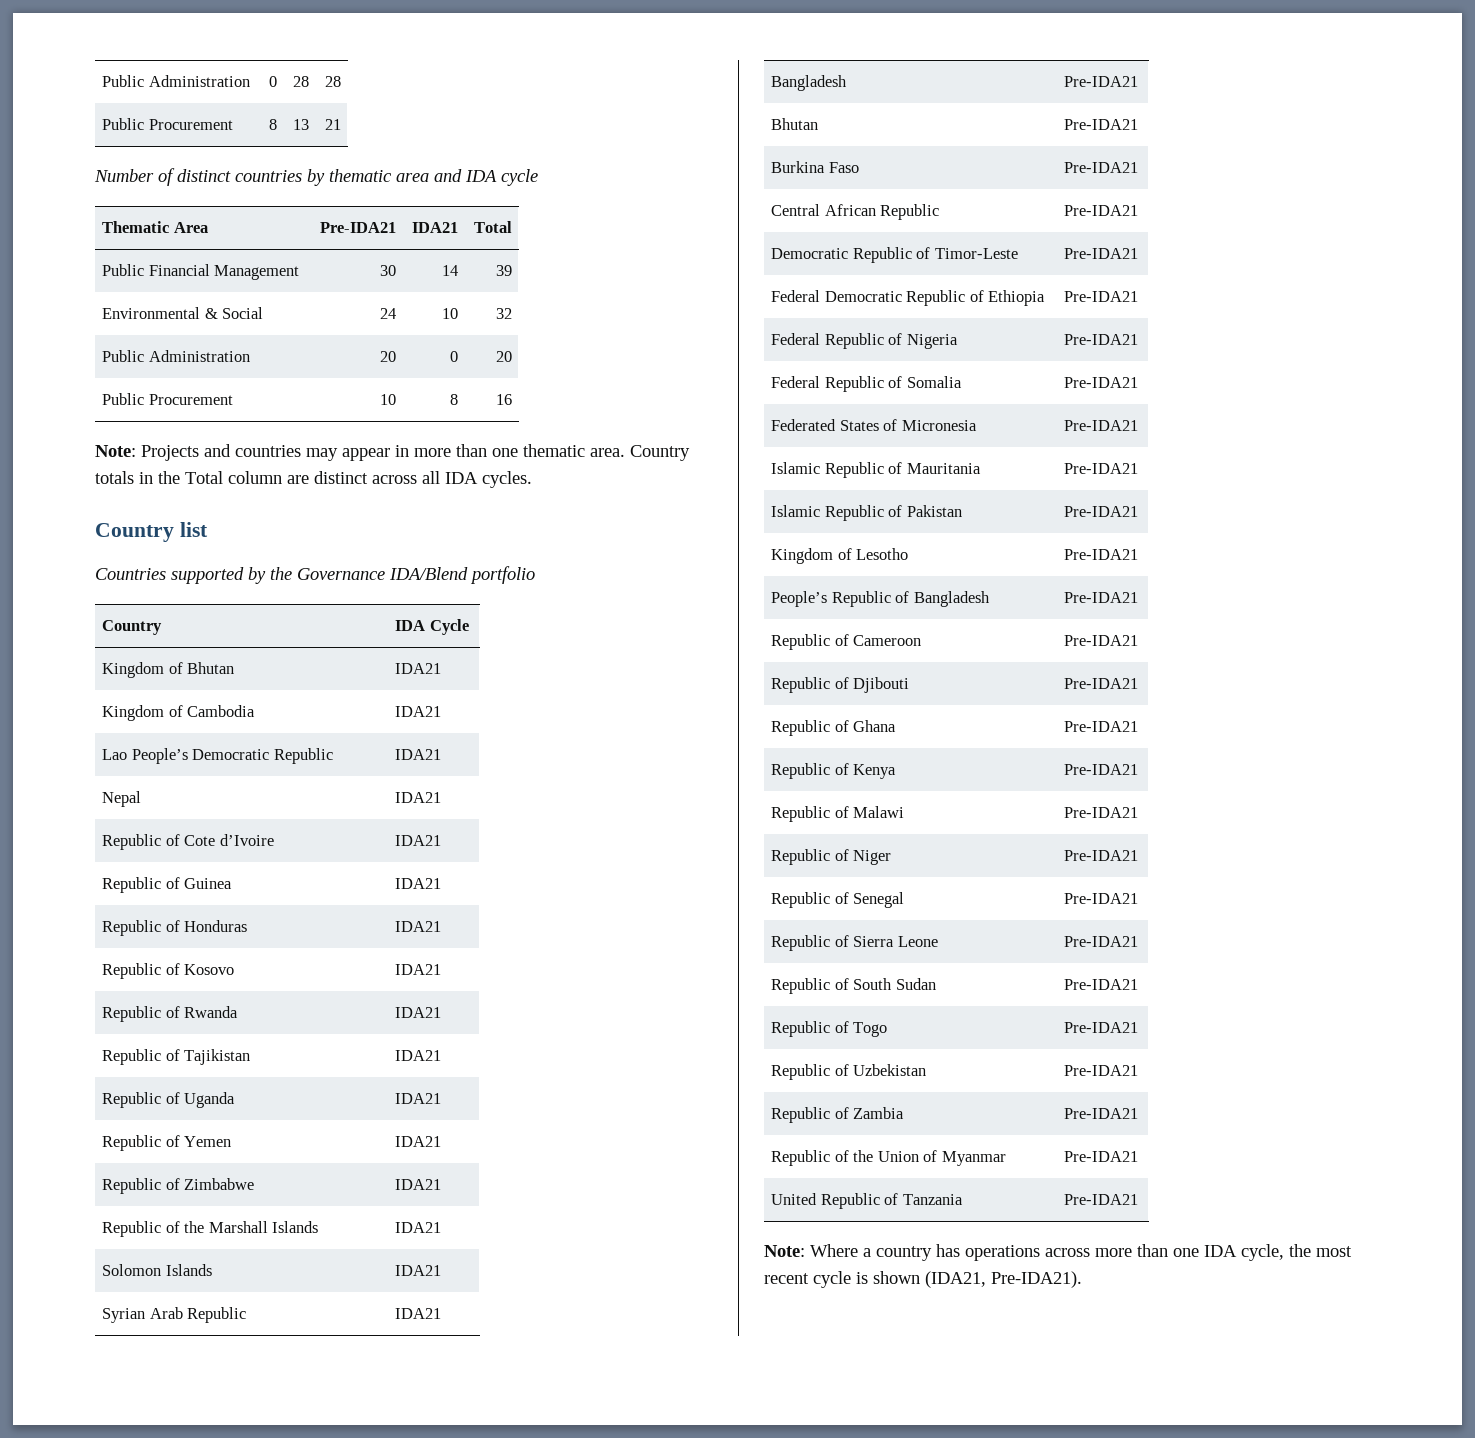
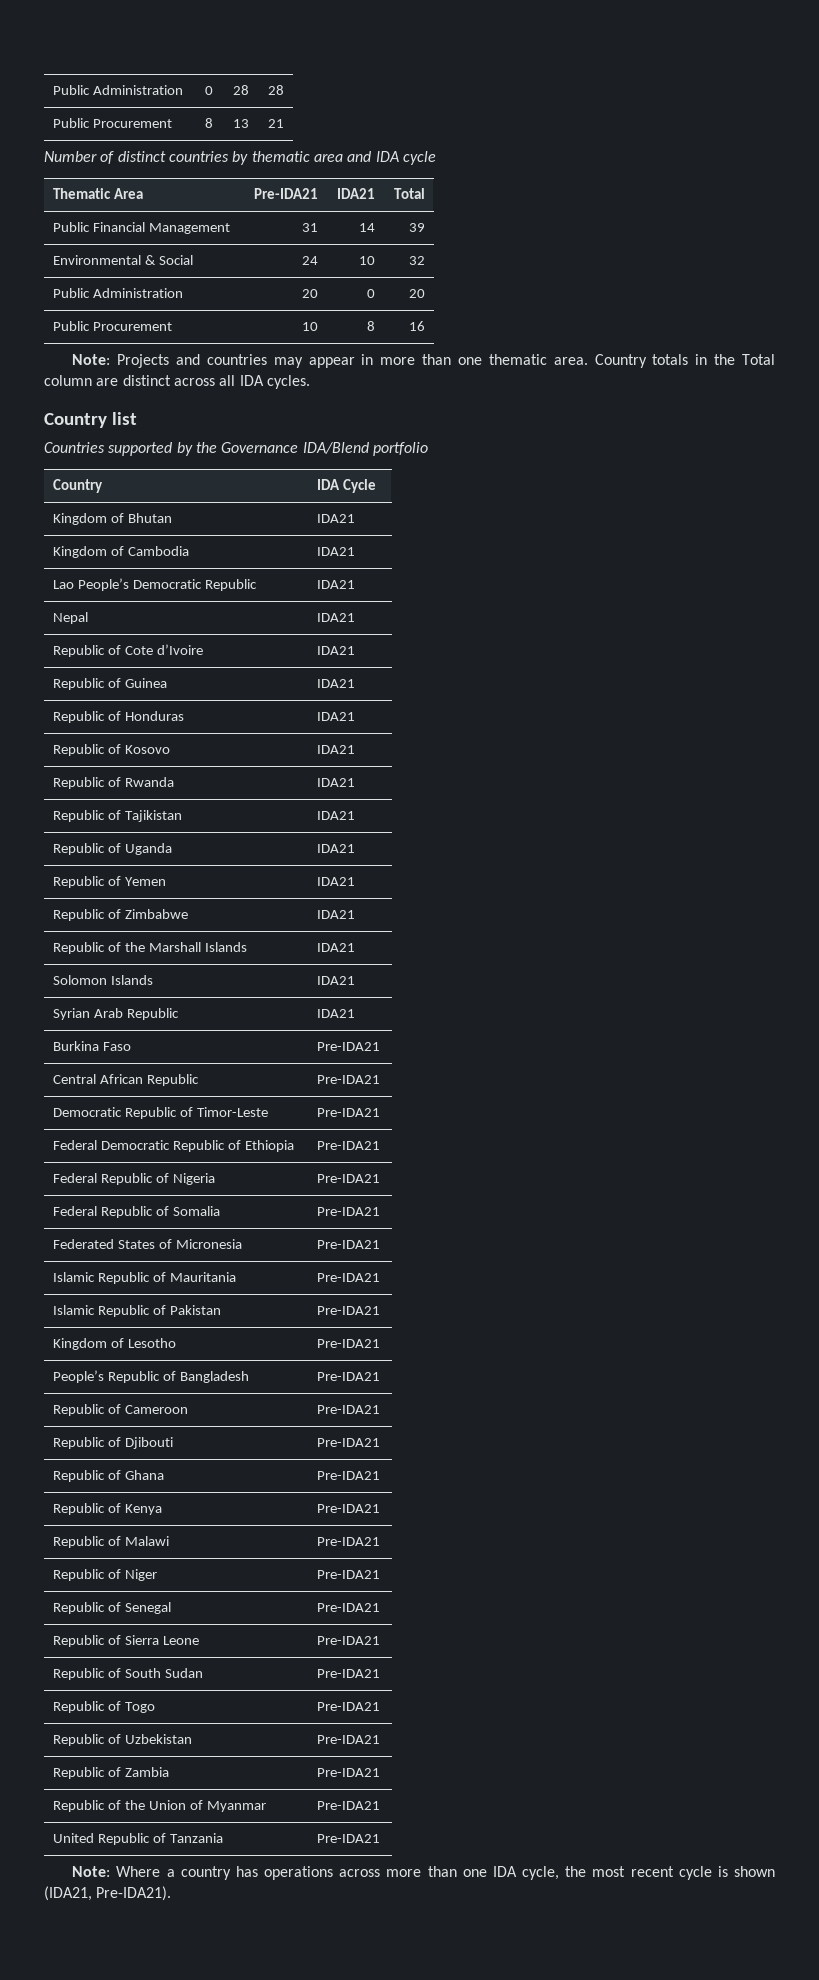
- Public Financial Management | 30 | 14 | 39
+ Public Financial Management | 31 | 14 | 39
  Syrian Arab Republic | IDA21
- Bangladesh | Pre-IDA21
- Bhutan | Pre-IDA21

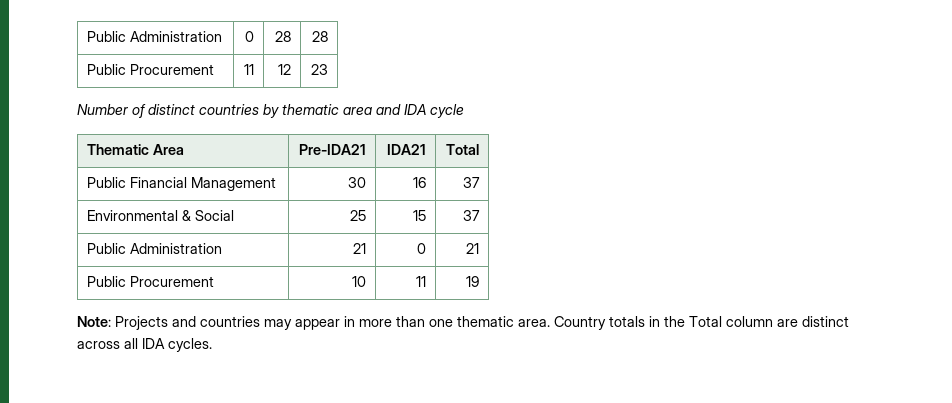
- Public Procurement | 8 | 13 | 21
+ Public Procurement | 11 | 12 | 23
- Public Financial Management | 31 | 14 | 39
+ Public Financial Management | 30 | 16 | 37
- Environmental & Social | 24 | 10 | 32
- Public Administration | 20 | 0 | 20
+ Environmental & Social | 25 | 15 | 37
+ Public Administration | 21 | 0 | 21
- Public Procurement | 10 | 8 | 16
+ Public Procurement | 10 | 11 | 19
- Country list
- Countries supported by the Governance IDA/Blend portfolio
- Country | IDA Cycle
- Kingdom of Bhutan | IDA21
- Kingdom of Cambodia | IDA21
- Lao People’s Democratic Republic | IDA21
- Nepal | IDA21
- Republic of Cote d’Ivoire | IDA21
- Republic of Guinea | IDA21
- Republic of Honduras | IDA21
- Republic of Kosovo | IDA21
- Republic of Rwanda | IDA21
- Republic of Tajikistan | IDA21
- Republic of Uganda | IDA21
- Republic of Yemen | IDA21
- Republic of Zimbabwe | IDA21
- Republic of the Marshall Islands | IDA21
- Solomon Islands | IDA21
- Syrian Arab Republic | IDA21
- Burkina Faso | Pre-IDA21
- Central African Republic | Pre-IDA21
- Democratic Republic of Timor-Leste | Pre-IDA21
- Federal Democratic Republic of Ethiopia | Pre-IDA21
- Federal Republic of Nigeria | Pre-IDA21
- Federal Republic of Somalia | Pre-IDA21
- Federated States of Micronesia | Pre-IDA21
- Islamic Republic of Mauritania | Pre-IDA21
- Islamic Republic of Pakistan | Pre-IDA21
- Kingdom of Lesotho | Pre-IDA21
- People’s Republic of Bangladesh | Pre-IDA21
- Republic of Cameroon | Pre-IDA21
- Republic of Djibouti | Pre-IDA21
- Republic of Ghana | Pre-IDA21
- Republic of Kenya | Pre-IDA21
- Republic of Malawi | Pre-IDA21
- Republic of Niger | Pre-IDA21
- Republic of Senegal | Pre-IDA21
- Republic of Sierra Leone | Pre-IDA21
- Republic of South Sudan | Pre-IDA21
- Republic of Togo | Pre-IDA21
- Republic of Uzbekistan | Pre-IDA21
- Republic of Zambia | Pre-IDA21
- Republic of the Union of Myanmar | Pre-IDA21
- United Republic of Tanzania | Pre-IDA21
- Note: Where a country has operations across more than one IDA cycle, the most recent cycle is shown (IDA21, Pre-IDA21).

